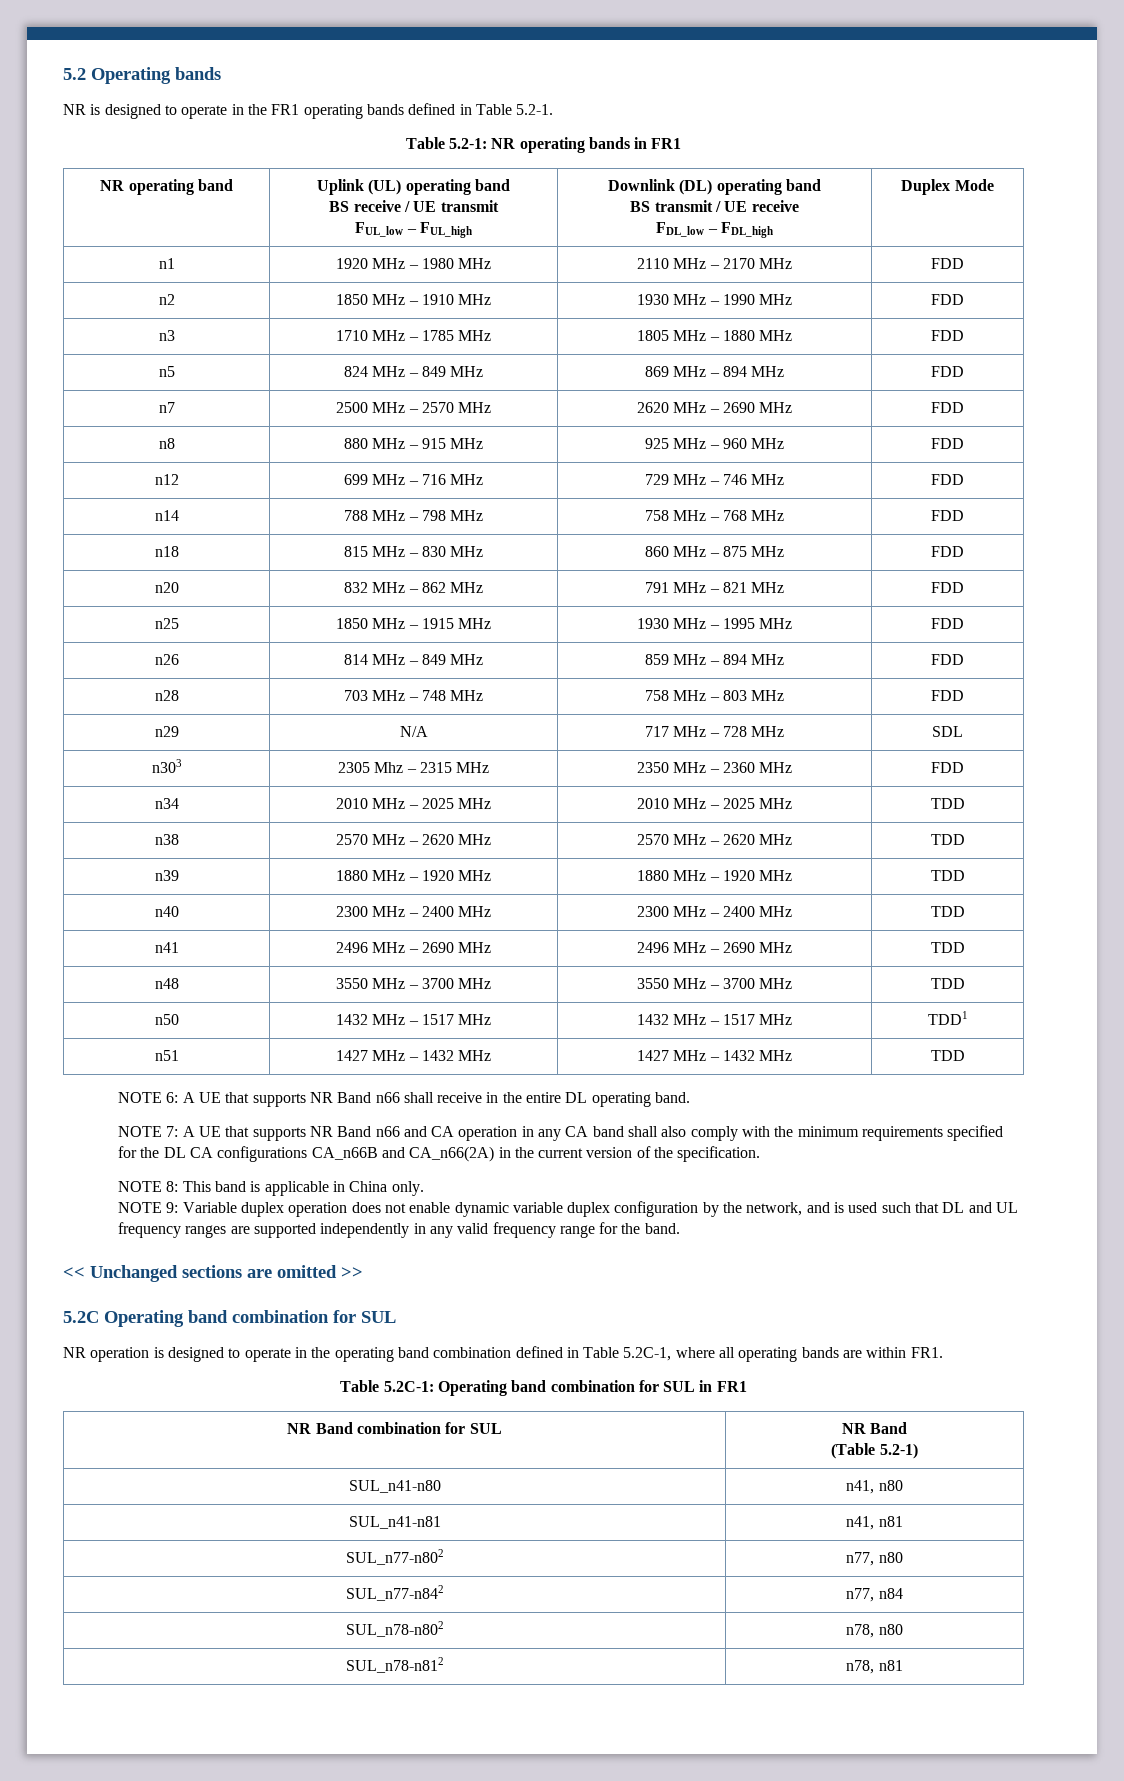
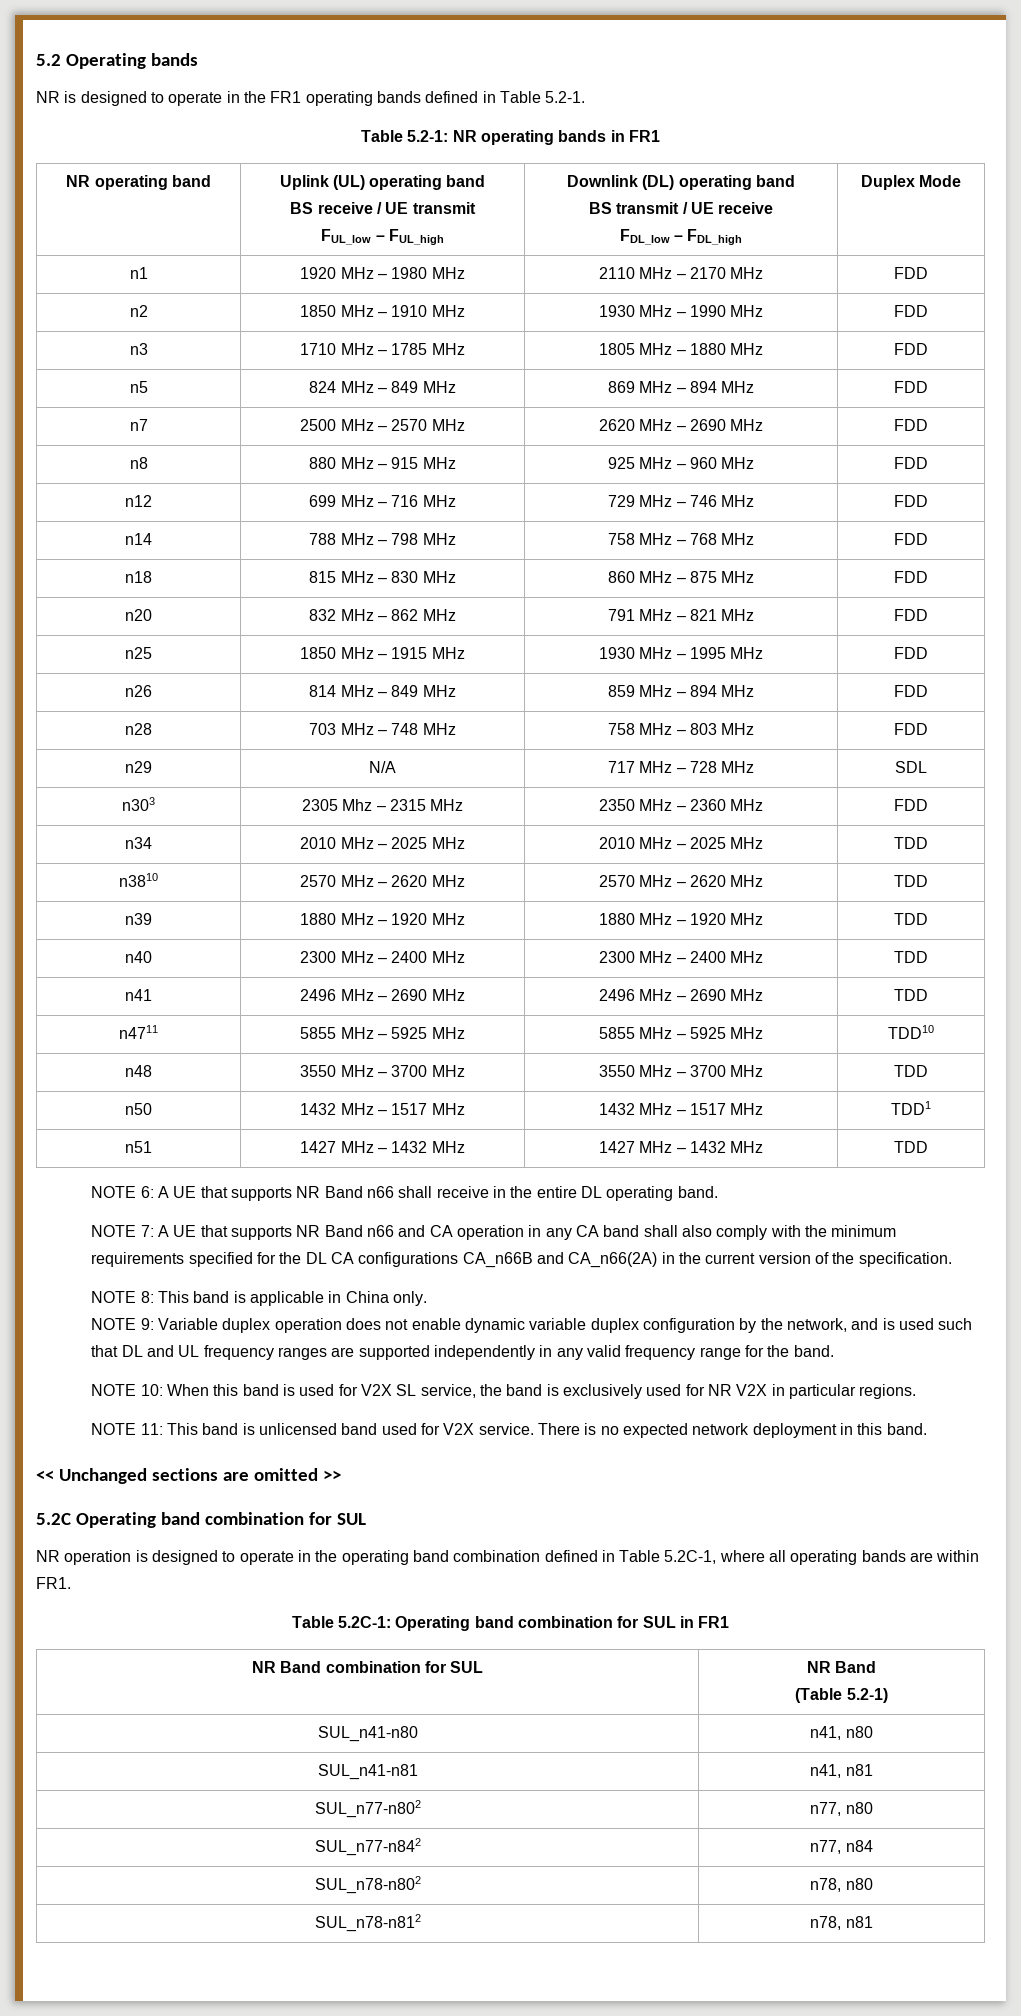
- n38 | 2570 MHz – 2620 MHz | 2570 MHz – 2620 MHz | TDD
+ n3810 | 2570 MHz – 2620 MHz | 2570 MHz – 2620 MHz | TDD
+ n4711 | 5855 MHz – 5925 MHz | 5855 MHz – 5925 MHz | TDD10
+ NOTE 10: When this band is used for V2X SL service, the band is exclusively used for NR V2X in particular regions.
+ NOTE 11: This band is unlicensed band used for V2X service. There is no expected network deployment in this band.

